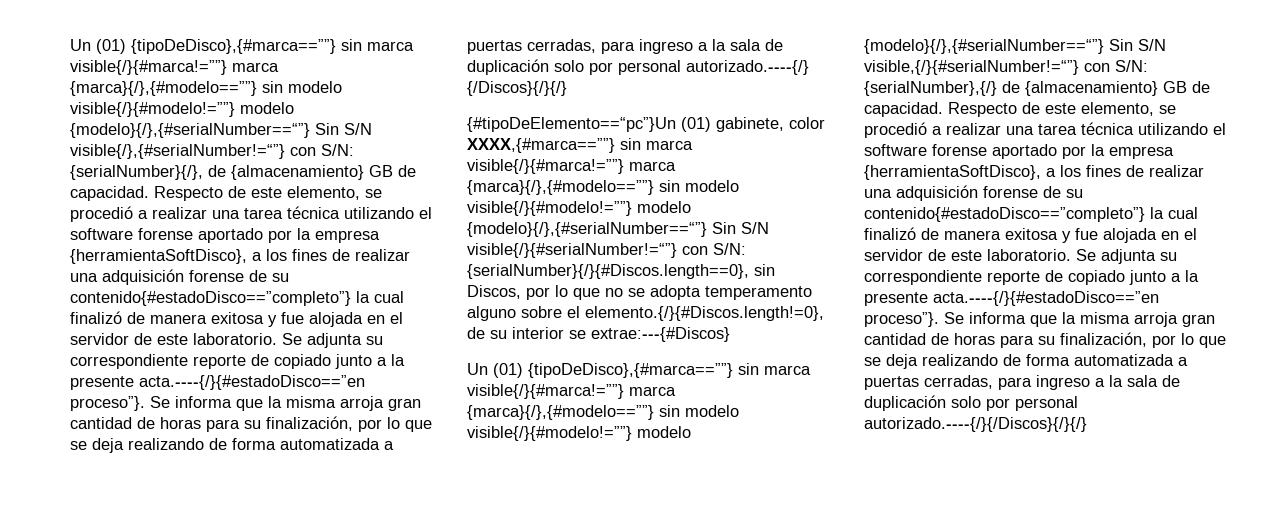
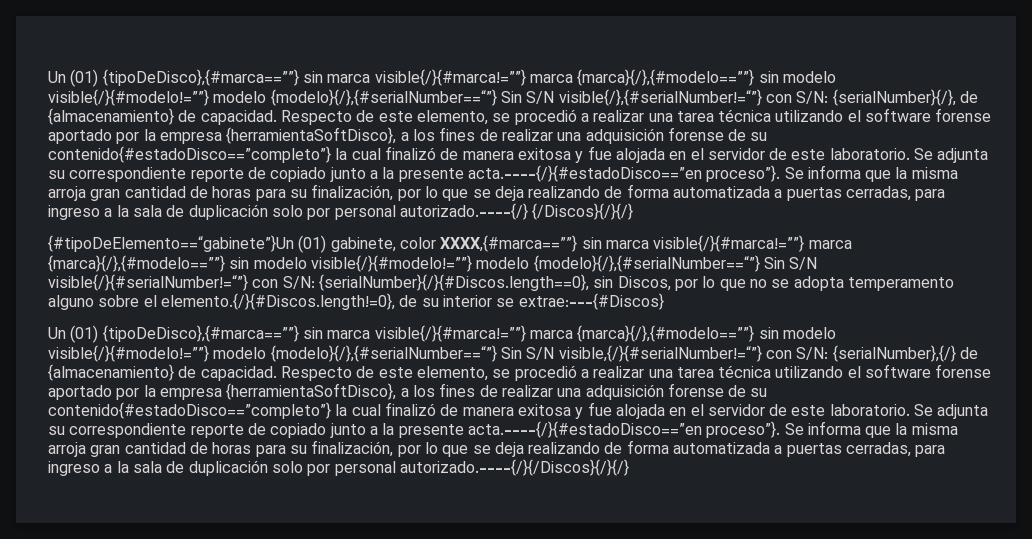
- Un (01) {tipoDeDisco},{#marca==””} sin marca visible{/}{#marca!=””} marca {marca}{/},{#modelo==””} sin modelo visible{/}{#modelo!=””} modelo {modelo}{/},{#serialNumber==“”} Sin S/N visible{/},{#serialNumber!=“”} con S/N: {serialNumber}{/}, de {almacenamiento} GB de capacidad.
+ Un (01) {tipoDeDisco},{#marca==””} sin marca visible{/}{#marca!=””} marca {marca}{/},{#modelo==””} sin modelo visible{/}{#modelo!=””} modelo {modelo}{/},{#serialNumber==“”} Sin S/N visible{/},{#serialNumber!=“”} con S/N: {serialNumber}{/}, de {almacenamiento} de capacidad.
- {#tipoDeElemento==“pc”}Un (01) gabinete, color XXXX,{#marca==””} sin marca visible{/}{#marca!=””} marca {marca}{/},{#modelo==””} sin modelo visible{/}{#modelo!=””} modelo {modelo}{/},{#serialNumber==“”} Sin S/N visible{/}{#serialNumber!=“”} con S/N: {serialNumber}{/}{#Discos.length==0}, sin Discos, por lo que no se adopta temperamento alguno sobre el elemento.{/}{#Discos.length!=0}, de su interior se extrae:---{#Discos}
+ {#tipoDeElemento==“gabinete”}Un (01) gabinete, color XXXX,{#marca==””} sin marca visible{/}{#marca!=””} marca {marca}{/},{#modelo==””} sin modelo visible{/}{#modelo!=””} modelo {modelo}{/},{#serialNumber==“”} Sin S/N visible{/}{#serialNumber!=“”} con S/N: {serialNumber}{/}{#Discos.length==0}, sin Discos, por lo que no se adopta temperamento alguno sobre el elemento.{/}{#Discos.length!=0}, de su interior se extrae:---{#Discos}
- Un (01) {tipoDeDisco},{#marca==””} sin marca visible{/}{#marca!=””} marca {marca}{/},{#modelo==””} sin modelo visible{/}{#modelo!=””} modelo {modelo}{/},{#serialNumber==“”} Sin S/N visible,{/}{#serialNumber!=“”} con S/N: {serialNumber},{/} de {almacenamiento} GB de capacidad.
+ Un (01) {tipoDeDisco},{#marca==””} sin marca visible{/}{#marca!=””} marca {marca}{/},{#modelo==””} sin modelo visible{/}{#modelo!=””} modelo {modelo}{/},{#serialNumber==“”} Sin S/N visible,{/}{#serialNumber!=“”} con S/N: {serialNumber},{/} de {almacenamiento} de capacidad.

